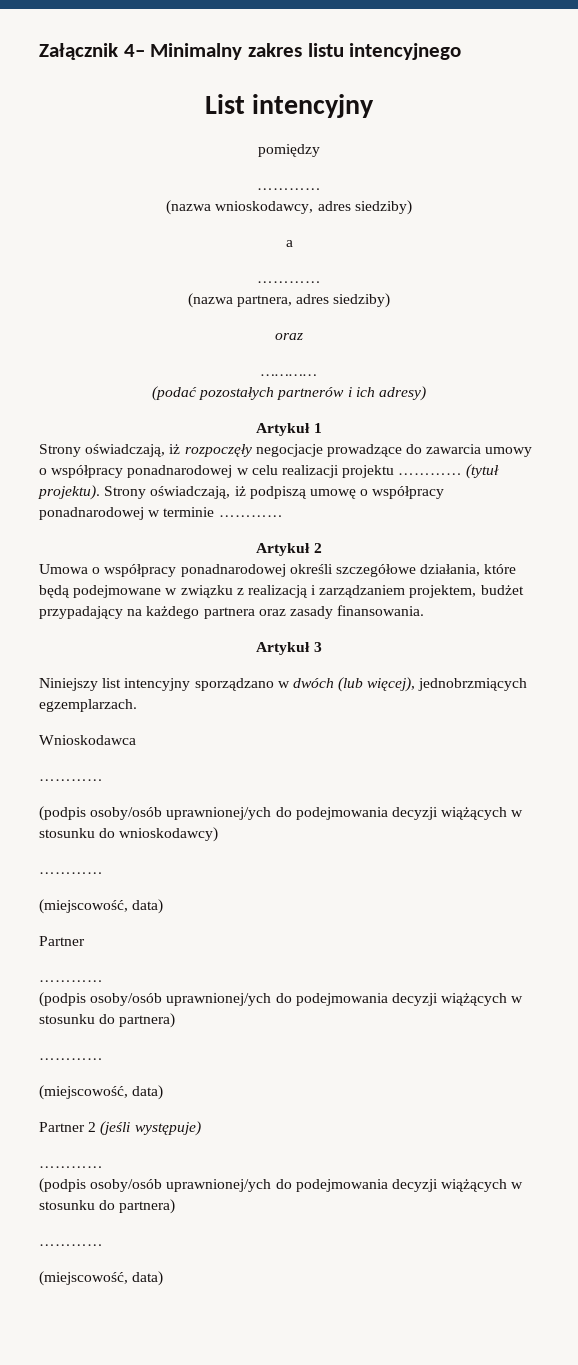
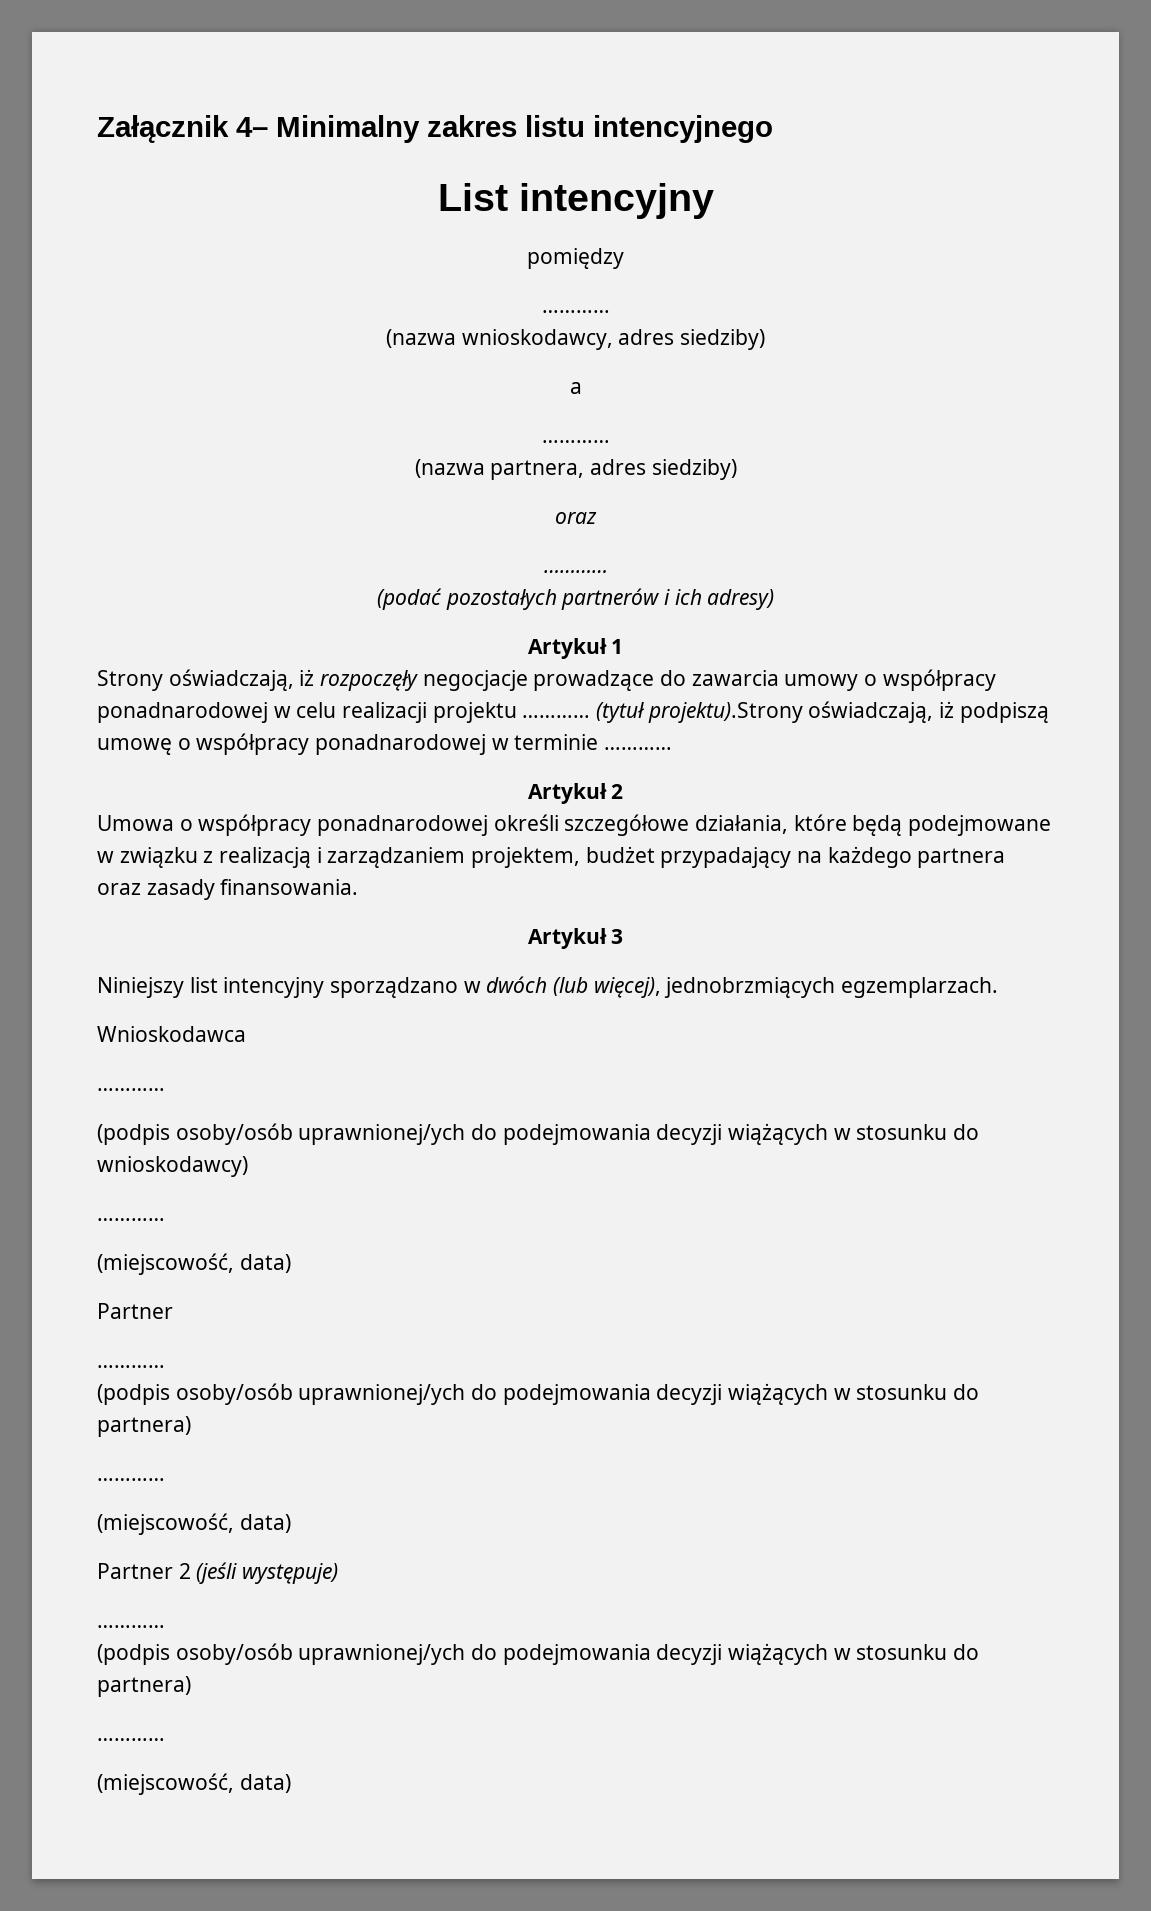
- (tytuł projektu). Strony oświadczają, iż podpiszą umowę o współpracy ponadnarodowej w terminie …………
+ (tytuł projektu).Strony oświadczają, iż podpiszą umowę o współpracy ponadnarodowej w terminie …………

